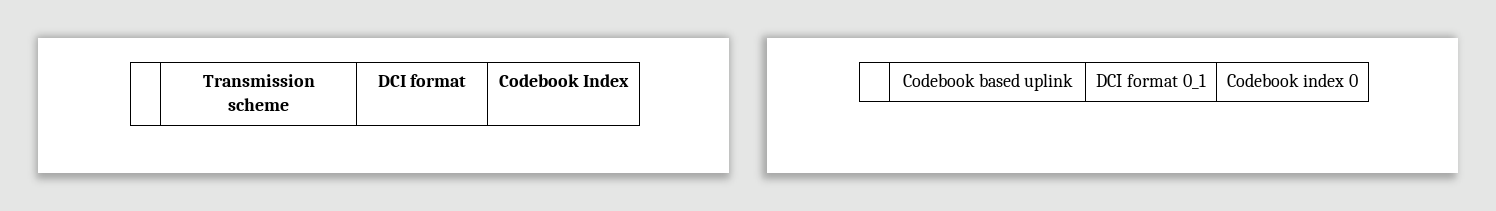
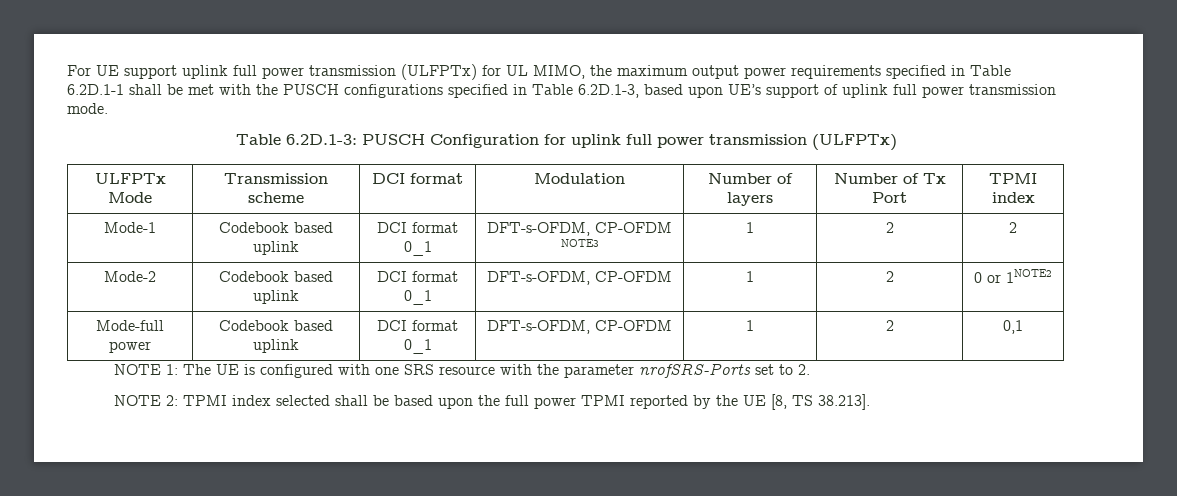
- | Transmission scheme | DCI format | Codebook Index
- | Codebook based uplink | DCI format 0_1 | Codebook index 0
+ For UE support uplink full power transmission (ULFPTx) for UL MIMO, the maximum output power requirements specified in Table 6.2D.1-1 shall be met with the PUSCH configurations specified in Table 6.2D.1-3, based upon UE’s support of uplink full power transmission mode.
+ Table 6.2D.1-3: PUSCH Configuration for uplink full power transmission (ULFPTx)
+ ULFPTx Mode | Transmission scheme | DCI format | Modulation | Number of layers | Number of Tx Port | TPMI index
+ Mode-1 | Codebook based uplink | DCI format 0_1 | DFT-s-OFDM, CP-OFDM NOTE3 | 1 | 2 | 2
+ Mode-2 | Codebook based uplink | DCI format 0_1 | DFT-s-OFDM, CP-OFDM | 1 | 2 | 0 or 1NOTE2
+ Mode-full power | Codebook based uplink | DCI format 0_1 | DFT-s-OFDM, CP-OFDM | 1 | 2 | 0,1
+ NOTE 1: The UE is configured with one SRS resource with the parameter nrofSRS-Ports set to 2.
+ NOTE 2: TPMI index selected shall be based upon the full power TPMI reported by the UE [8, TS 38.213].

